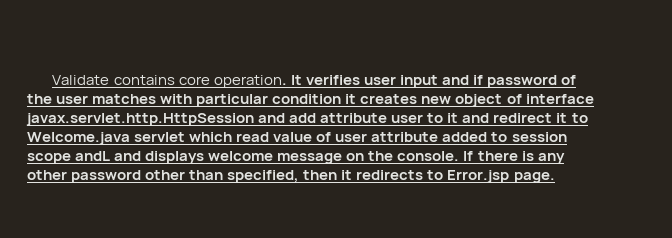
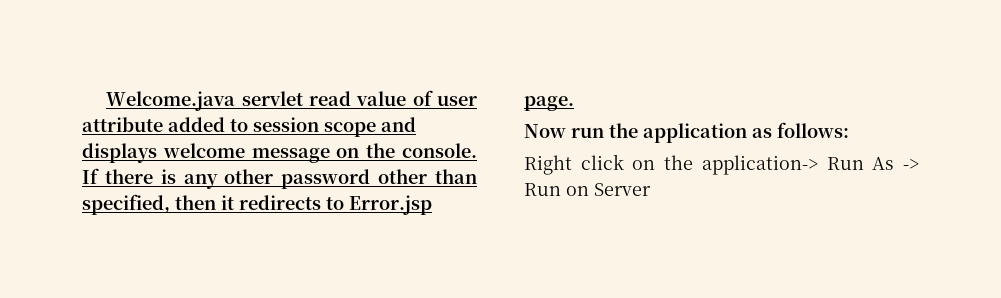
- Validate contains core operation. It verifies user input and if password of the user matches with particular condition it creates new object of interface javax.servlet.http.HttpSession and add attribute user to it and redirect it to Welcome.java servlet which read value of user attribute added to session scope andL and displays welcome message on the console.
+ Welcome.java servlet read value of user attribute added to session scope and displays welcome message on the console.
+ Now run the application as follows:
+ Right click on the application-> Run As -> Run on Server

